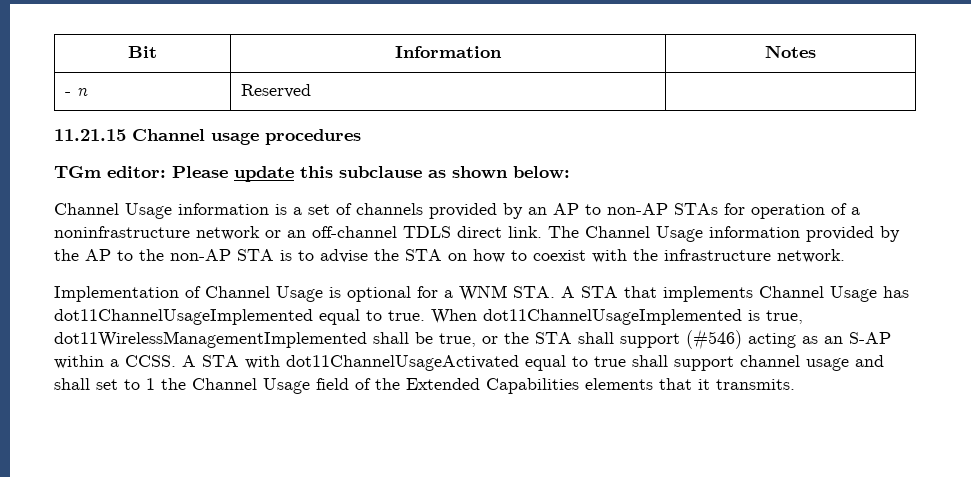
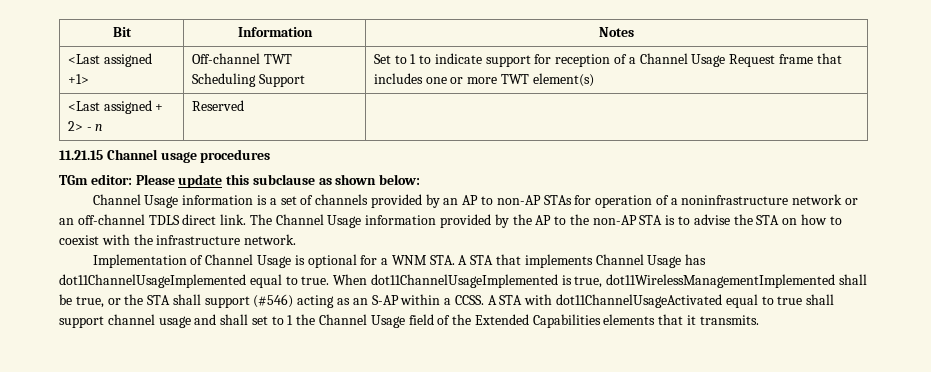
- - n | Reserved |
+ <Last assigned +1> | Off-channel TWT Scheduling Support | Set to 1 to indicate support for reception of a Channel Usage Request frame that includes one or more TWT element(s)
+ <Last assigned + 2> - n | Reserved |

